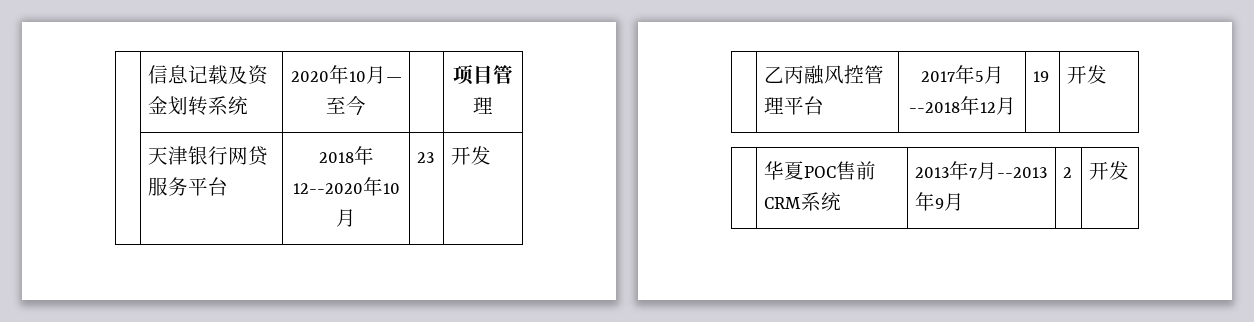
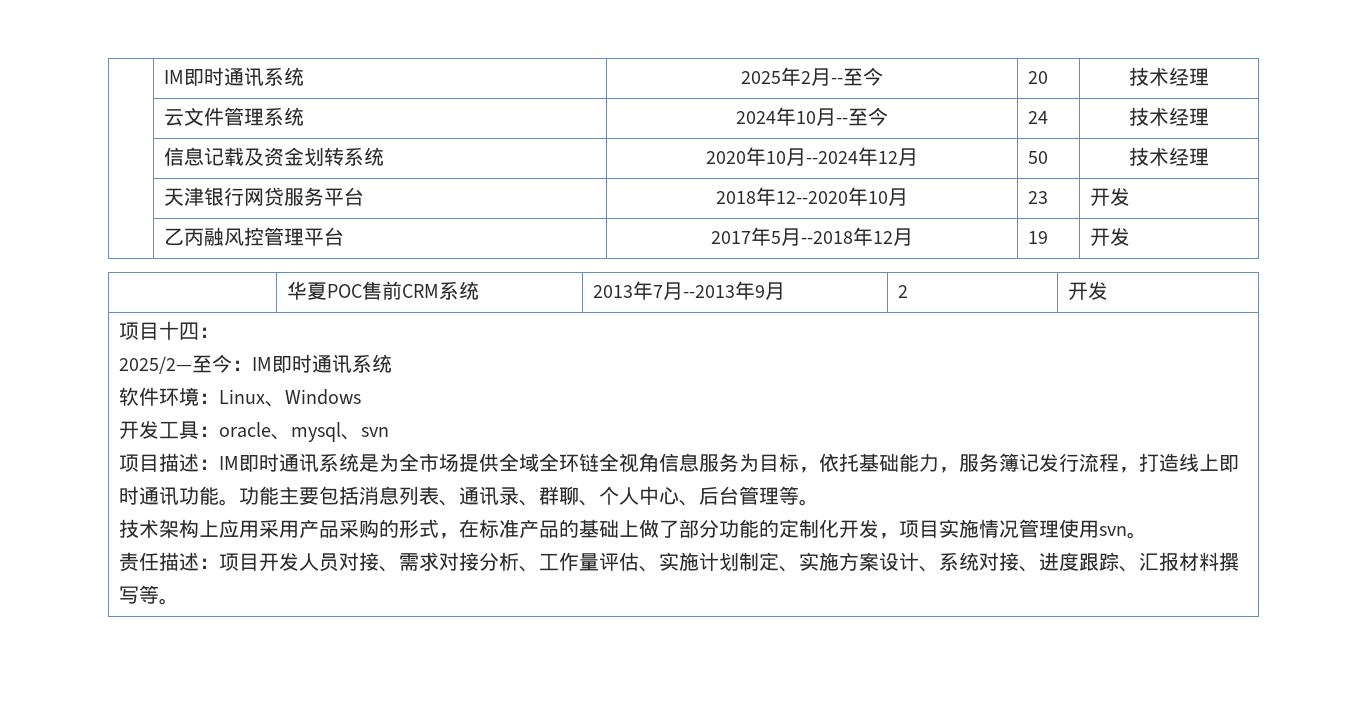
+ | IM即时通讯系统 | 2025年2月--至今 | 20 | 技术经理
+ | 云文件管理系统 | 2024年10月--至今 | 24 | 技术经理
- | 信息记载及资金划转系统 | 2020年10月—至今 | | 项目管理
+ | 信息记载及资金划转系统 | 2020年10月--2024年12月 | 50 | 技术经理
+ 项目十四：
+ 2025/2—至今：IM即时通讯系统
+ 软件环境：Linux、Windows
+ 开发工具：oracle、mysql、svn
+ 项目描述：IM即时通讯系统是为全市场提供全域全环链全视角信息服务为目标，依托基础能力，服务簿记发行流程，打造线上即时通讯功能。功能主要包括消息列表、通讯录、群聊、个人中心、后台管理等。
+ 技术架构上应用采用产品采购的形式，在标准产品的基础上做了部分功能的定制化开发，项目实施情况管理使用svn。
+ 责任描述：项目开发人员对接、需求对接分析、工作量评估、实施计划制定、实施方案设计、系统对接、进度跟踪、汇报材料撰写等。

